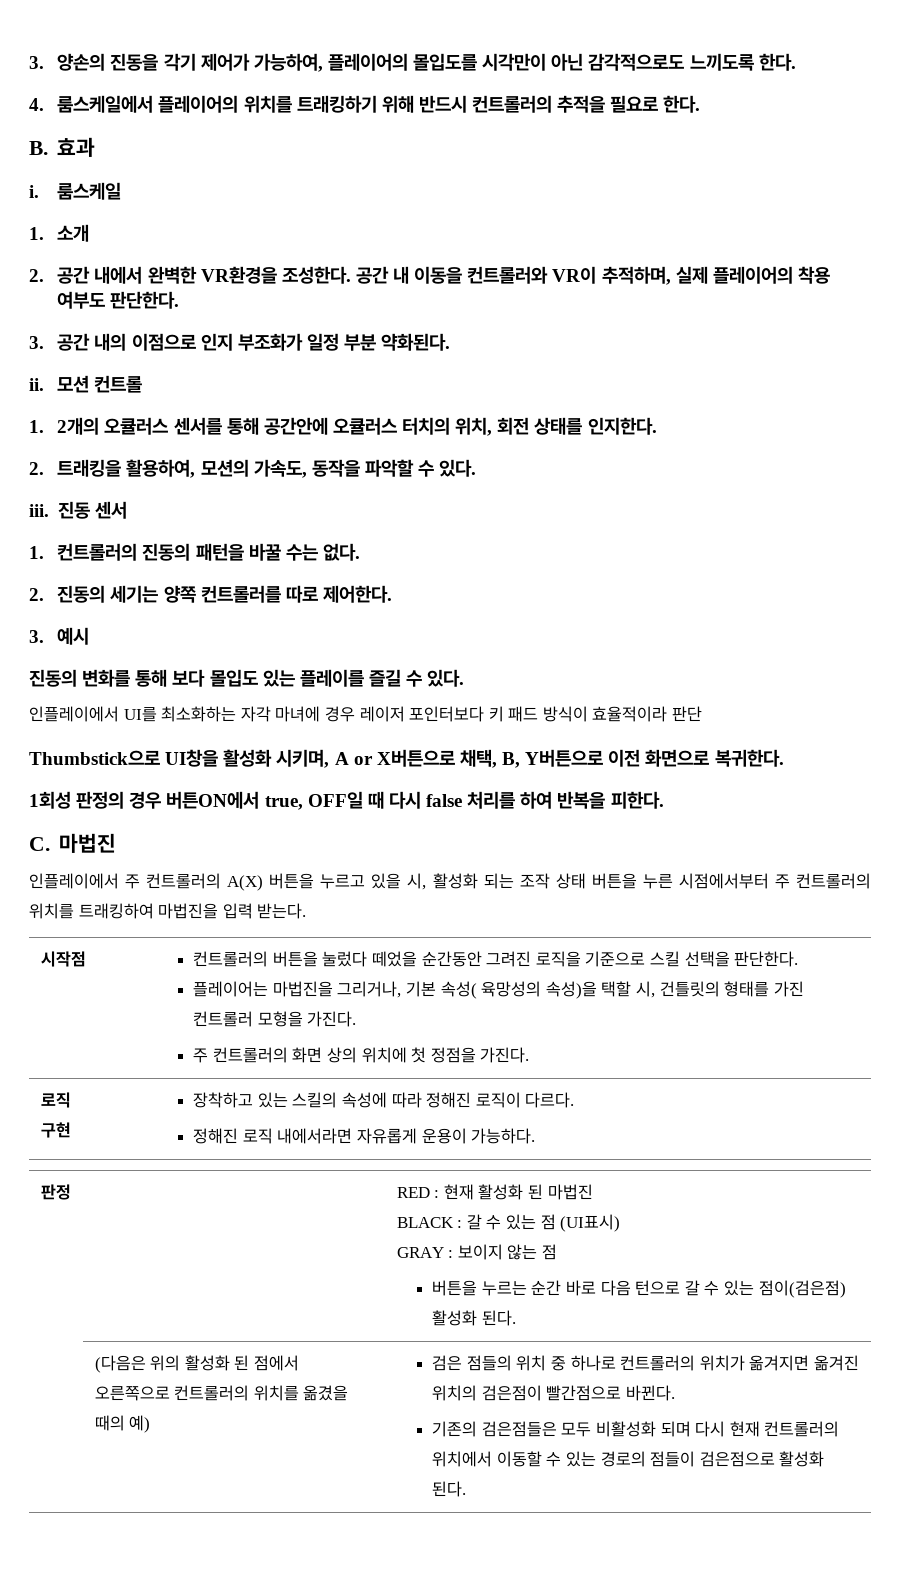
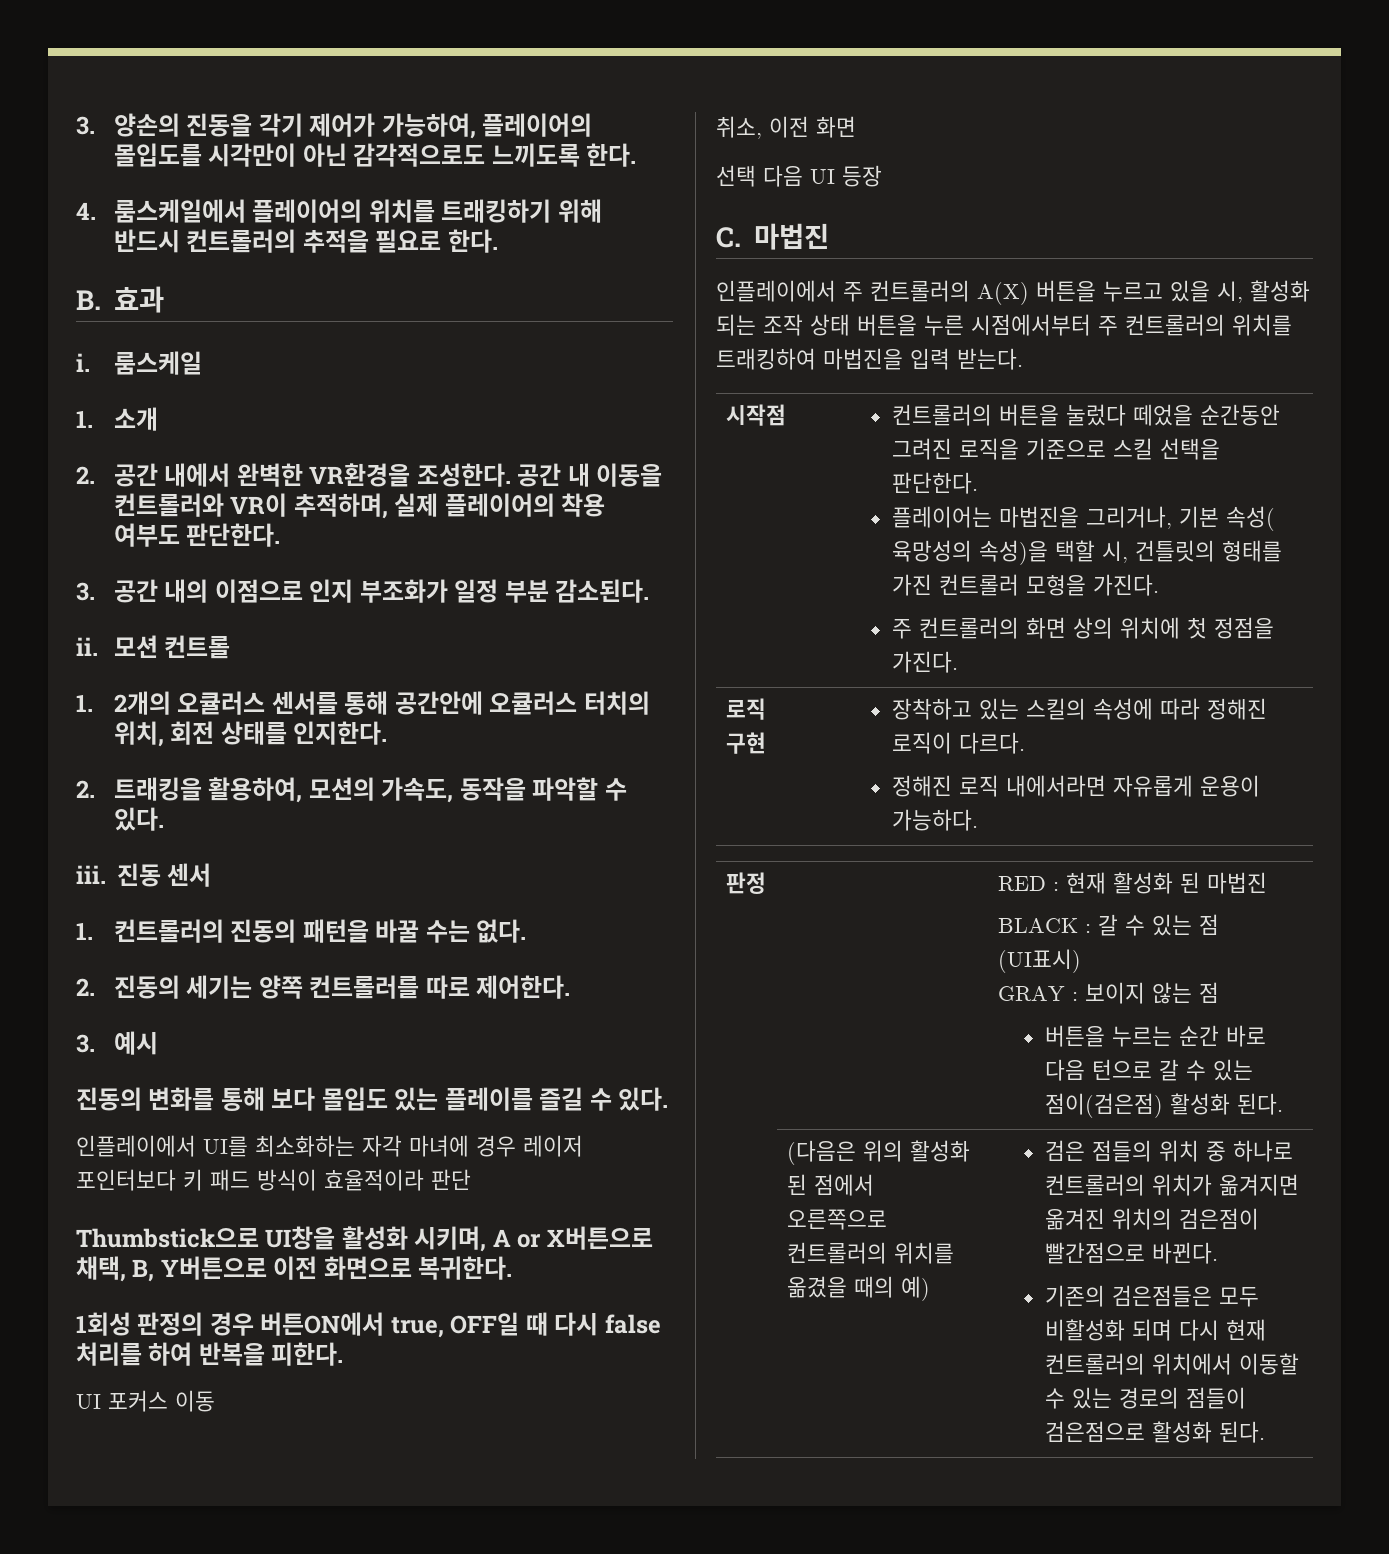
- 3. 공간 내의 이점으로 인지 부조화가 일정 부분 약화된다.
+ 3. 공간 내의 이점으로 인지 부조화가 일정 부분 감소된다.
+ UI 포커스 이동
+ 취소, 이전 화면
+ 선택 다음 UI 등장

